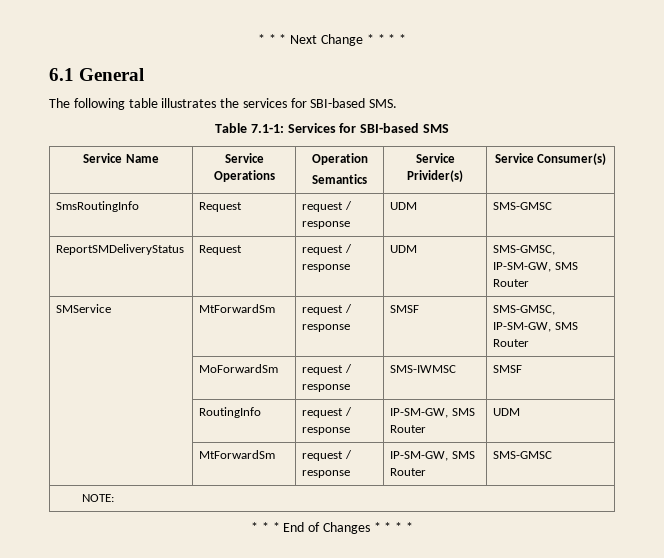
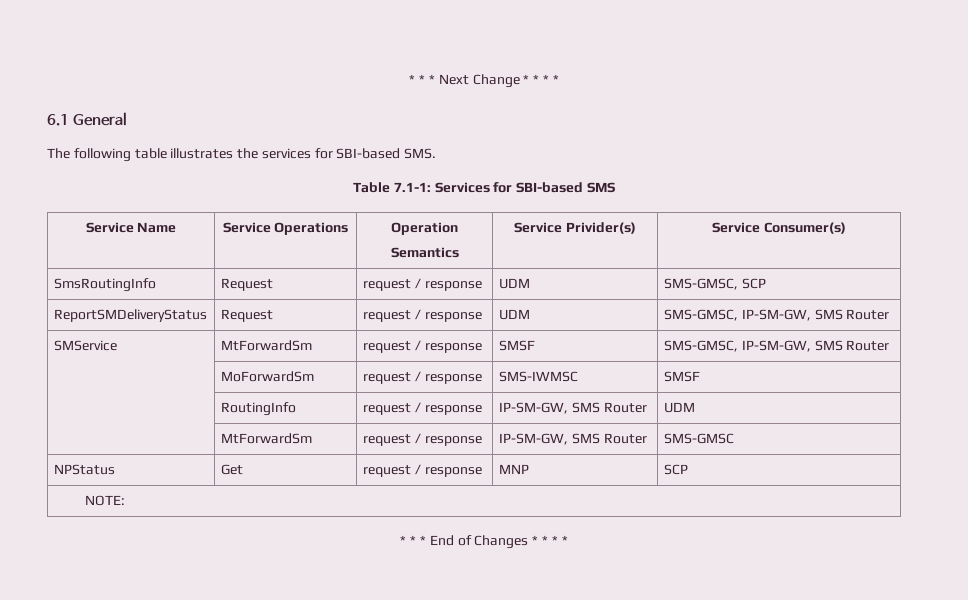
- SmsRoutingInfo | Request | request / response | UDM | SMS-GMSC
+ SmsRoutingInfo | Request | request / response | UDM | SMS-GMSC, SCP
+ NPStatus | Get | request / response | MNP | SCP

